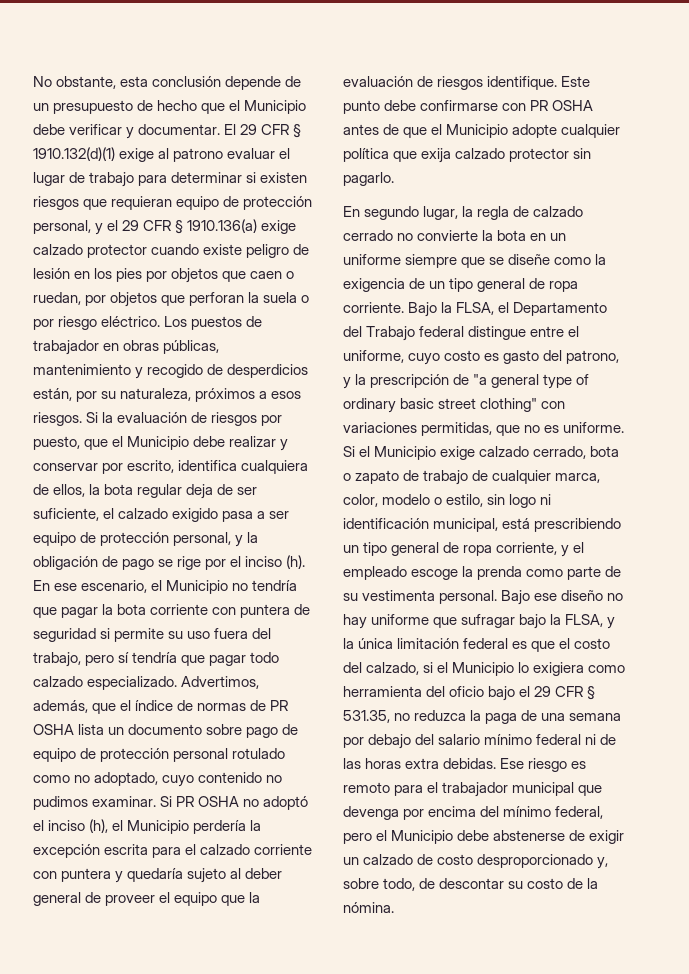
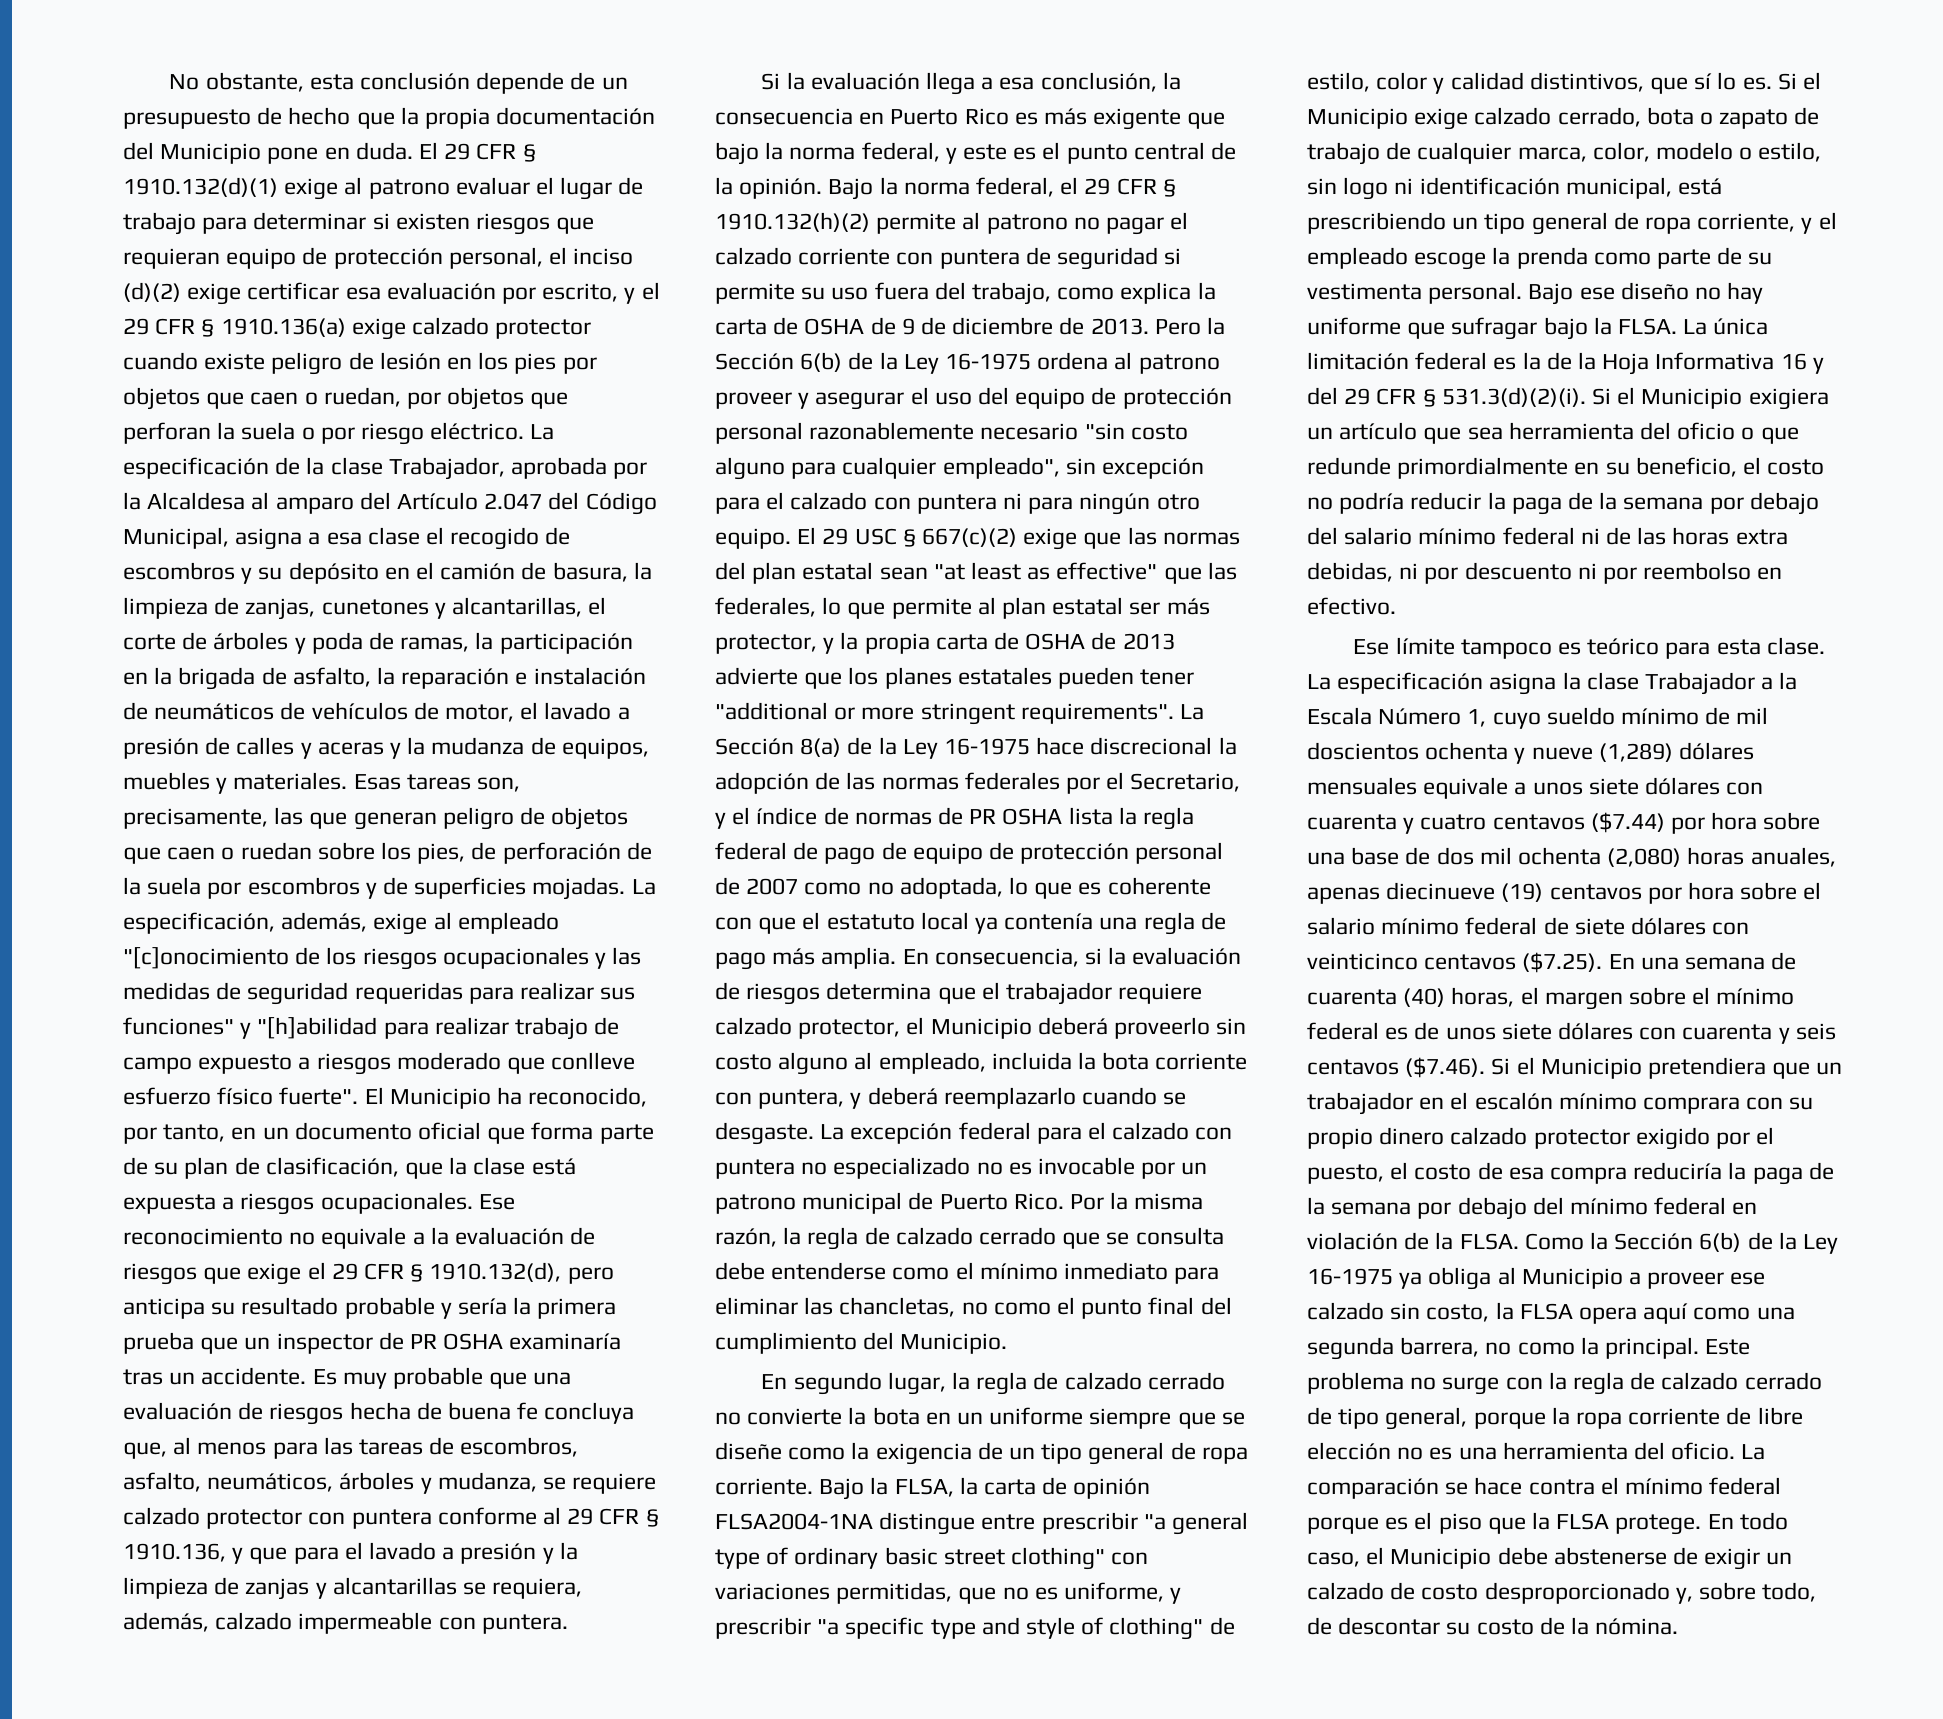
- No obstante, esta conclusión depende de un presupuesto de hecho que el Municipio debe verificar y documentar.
+ No obstante, esta conclusión depende de un presupuesto de hecho que la propia documentación del Municipio pone en duda.
- El 29 CFR § 1910.132(d)(1) exige al patrono evaluar el lugar de trabajo para determinar si existen riesgos que requieran equipo de protección personal, y el 29 CFR § 1910.136(a) exige calzado protector cuando existe peligro de lesión en los pies por objetos que caen o ruedan, por objetos que perforan la suela o por riesgo eléctrico.
+ El 29 CFR § 1910.132(d)(1) exige al patrono evaluar el lugar de trabajo para determinar si existen riesgos que requieran equipo de protección personal, el inciso (d)(2) exige certificar esa evaluación por escrito, y el 29 CFR § 1910.136(a) exige calzado protector cuando existe peligro de lesión en los pies por objetos que caen o ruedan, por objetos que perforan la suela o por riesgo eléctrico.
- Los puestos de trabajador en obras públicas, mantenimiento y recogido de desperdicios están, por su naturaleza, próximos a esos riesgos. Si la evaluación de riesgos por puesto, que el Municipio debe realizar y conservar por escrito, identifica cualquiera de ellos, la bota regular deja de ser suficiente, el calzado exigido pasa a ser equipo de protección personal, y la obligación de pago se rige por el inciso (h). En ese escenario, el Municipio no tendría que pagar la bota corriente con puntera de seguridad si permite su uso fuera del trabajo, pero sí tendría que pagar todo calzado especializado. Advertimos, además, que el índice de normas de PR OSHA lista un documento sobre pago de equipo de protección personal rotulado como no adoptado, cuyo contenido no pudimos examinar. Si PR OSHA no adoptó el inciso (h), el Municipio perdería la excepción escrita para el calzado corriente con puntera y quedaría sujeto al deber general de proveer el equipo que la evaluación de riesgos identifique. Este punto debe confirmarse con PR OSHA antes de que el Municipio adopte cualquier política que exija calzado protector sin pagarlo.
+ La especificación de la clase Trabajador, aprobada por la Alcaldesa al amparo del Artículo 2.047 del Código Municipal, asigna a esa clase el recogido de escombros y su depósito en el camión de basura, la limpieza de zanjas, cunetones y alcantarillas, el corte de árboles y poda de ramas, la participación en la brigada de asfalto, la reparación e instalación de neumáticos de vehículos de motor, el lavado a presión de calles y aceras y la mudanza de equipos, muebles y materiales. Esas tareas son, precisamente, las que generan peligro de objetos que caen o ruedan sobre los pies, de perforación de la suela por escombros y de superficies mojadas. La especificación, además, exige al empleado "[c]onocimiento de los riesgos ocupacionales y las medidas de seguridad requeridas para realizar sus funciones" y "[h]abilidad para realizar trabajo de campo expuesto a riesgos moderado que conlleve esfuerzo físico fuerte". El Municipio ha reconocido, por tanto, en un documento oficial que forma parte de su plan de clasificación, que la clase está expuesta a riesgos ocupacionales. Ese reconocimiento no equivale a la evaluación de riesgos que exige el 29 CFR § 1910.132(d), pero anticipa su resultado probable y sería la primera prueba que un inspector de PR OSHA examinaría tras un accidente. Es muy probable que una evaluación de riesgos hecha de buena fe concluya que, al menos para las tareas de escombros, asfalto, neumáticos, árboles y mudanza, se requiere calzado protector con puntera conforme al 29 CFR § 1910.136, y que para el lavado a presión y la limpieza de zanjas y alcantarillas se requiera, además, calzado impermeable con puntera.
+ Si la evaluación llega a esa conclusión, la consecuencia en Puerto Rico es más exigente que bajo la norma federal, y este es el punto central de la opinión. Bajo la norma federal, el 29 CFR § 1910.132(h)(2) permite al patrono no pagar el calzado corriente con puntera de seguridad si permite su uso fuera del trabajo, como explica la carta de OSHA de 9 de diciembre de 2013. Pero la Sección 6(b) de la Ley 16-1975 ordena al patrono proveer y asegurar el uso del equipo de protección personal razonablemente necesario "sin costo alguno para cualquier empleado", sin excepción para el calzado con puntera ni para ningún otro equipo. El 29 USC § 667(c)(2) exige que las normas del plan estatal sean "at least as effective" que las federales, lo que permite al plan estatal ser más protector, y la propia carta de OSHA de 2013 advierte que los planes estatales pueden tener "additional or more stringent requirements". La Sección 8(a) de la Ley 16-1975 hace discrecional la adopción de las normas federales por el Secretario, y el índice de normas de PR OSHA lista la regla federal de pago de equipo de protección personal de 2007 como no adoptada, lo que es coherente con que el estatuto local ya contenía una regla de pago más amplia. En consecuencia, si la evaluación de riesgos determina que el trabajador requiere calzado protector, el Municipio deberá proveerlo sin costo alguno al empleado, incluida la bota corriente con puntera, y deberá reemplazarlo cuando se desgaste. La excepción federal para el calzado con puntera no especializado no es invocable por un patrono municipal de Puerto Rico. Por la misma razón, la regla de calzado cerrado que se consulta debe entenderse como el mínimo inmediato para eliminar las chancletas, no como el punto final del cumplimiento del Municipio.
- Bajo la FLSA, el Departamento del Trabajo federal distingue entre el uniforme, cuyo costo es gasto del patrono, y la prescripción de "a general type of ordinary basic street clothing" con variaciones permitidas, que no es uniforme.
+ Bajo la FLSA, la carta de opinión FLSA2004-1NA distingue entre prescribir "a general type of ordinary basic street clothing" con variaciones permitidas, que no es uniforme, y prescribir "a specific type and style of clothing" de estilo, color y calidad distintivos, que sí lo es.
- Bajo ese diseño no hay uniforme que sufragar bajo la FLSA, y la única limitación federal es que el costo del calzado, si el Municipio lo exigiera como herramienta del oficio bajo el 29 CFR § 531.35, no reduzca la paga de una semana por debajo del salario mínimo federal ni de las horas extra debidas. Ese riesgo es remoto para el trabajador municipal que devenga por encima del mínimo federal, pero el Municipio debe abstenerse de exigir un calzado de costo desproporcionado y, sobre todo, de descontar su costo de la nómina.
+ Bajo ese diseño no hay uniforme que sufragar bajo la FLSA. La única limitación federal es la de la Hoja Informativa 16 y del 29 CFR § 531.3(d)(2)(i). Si el Municipio exigiera un artículo que sea herramienta del oficio o que redunde primordialmente en su beneficio, el costo no podría reducir la paga de la semana por debajo del salario mínimo federal ni de las horas extra debidas, ni por descuento ni por reembolso en efectivo.
+ Ese límite tampoco es teórico para esta clase. La especificación asigna la clase Trabajador a la Escala Número 1, cuyo sueldo mínimo de mil doscientos ochenta y nueve (1,289) dólares mensuales equivale a unos siete dólares con cuarenta y cuatro centavos ($7.44) por hora sobre una base de dos mil ochenta (2,080) horas anuales, apenas diecinueve (19) centavos por hora sobre el salario mínimo federal de siete dólares con veinticinco centavos ($7.25). En una semana de cuarenta (40) horas, el margen sobre el mínimo federal es de unos siete dólares con cuarenta y seis centavos ($7.46). Si el Municipio pretendiera que un trabajador en el escalón mínimo comprara con su propio dinero calzado protector exigido por el puesto, el costo de esa compra reduciría la paga de la semana por debajo del mínimo federal en violación de la FLSA. Como la Sección 6(b) de la Ley 16-1975 ya obliga al Municipio a proveer ese calzado sin costo, la FLSA opera aquí como una segunda barrera, no como la principal. Este problema no surge con la regla de calzado cerrado de tipo general, porque la ropa corriente de libre elección no es una herramienta del oficio. La comparación se hace contra el mínimo federal porque es el piso que la FLSA protege. En todo caso, el Municipio debe abstenerse de exigir un calzado de costo desproporcionado y, sobre todo, de descontar su costo de la nómina.

